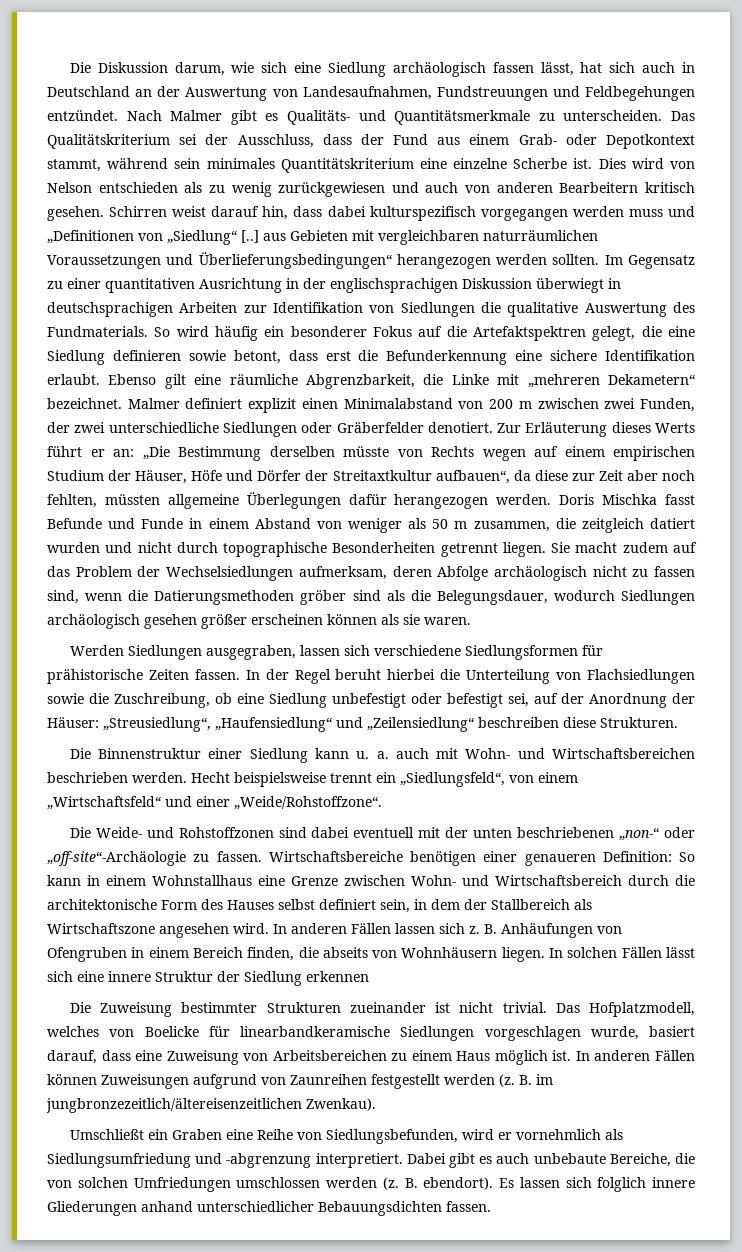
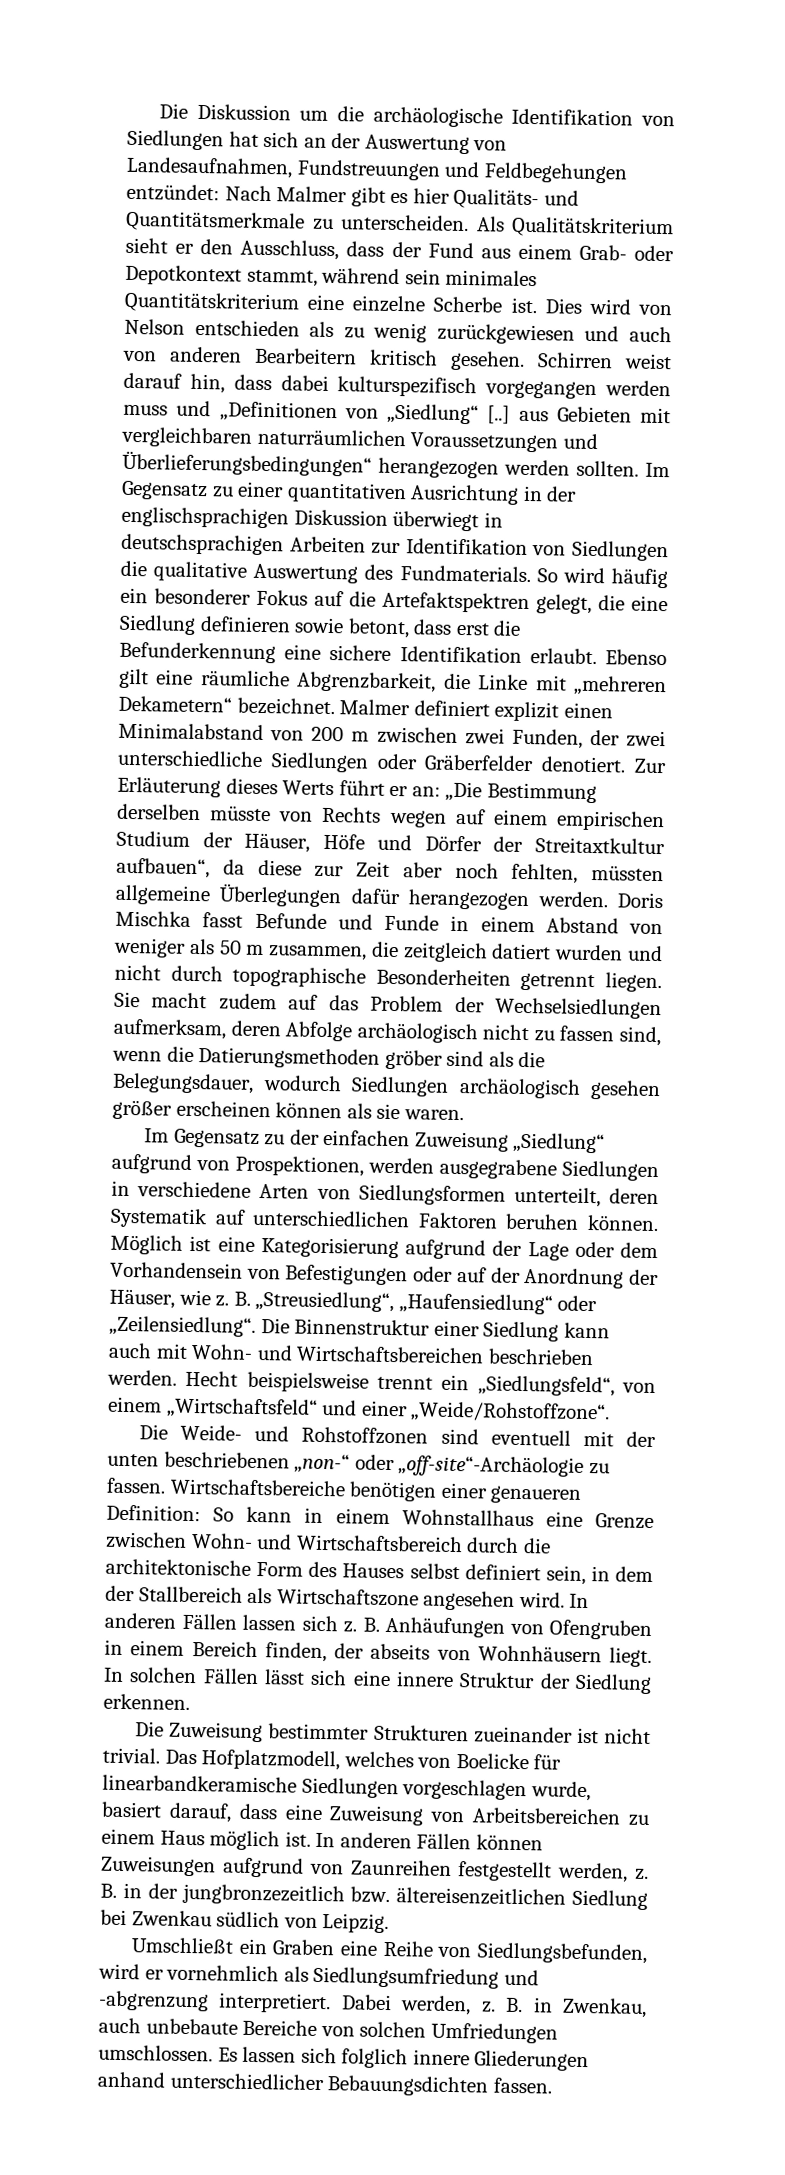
- Die Diskussion darum, wie sich eine Siedlung archäologisch fassen lässt, hat sich auch in Deutschland an der Auswertung von Landesaufnahmen, Fundstreuungen und Feldbegehungen entzündet. Nach Malmer gibt es Qualitäts- und Quantitätsmerkmale zu unterscheiden.
+ Die Diskussion um die archäologische Identifikation von Siedlungen hat sich an der Auswertung von Landesaufnahmen, Fundstreuungen und Feldbegehungen entzündet: Nach Malmer gibt es hier Qualitäts- und Quantitätsmerkmale zu unterscheiden.
- Das Qualitätskriterium sei der Ausschluss, dass der Fund aus einem Grab- oder Depotkontext stammt, während sein minimales Quantitätskriterium eine einzelne Scherbe ist.
+ Als Qualitätskriterium sieht er den Ausschluss, dass der Fund aus einem Grab- oder Depotkontext stammt, während sein minimales Quantitätskriterium eine einzelne Scherbe ist.
- Werden Siedlungen ausgegraben, lassen sich verschiedene Siedlungsformen für prähistorische Zeiten fassen. In der Regel beruht hierbei die Unterteilung von Flachsiedlungen sowie die Zuschreibung, ob eine Siedlung unbefestigt oder befestigt sei, auf der Anordnung der Häuser: „Streusiedlung“, „Haufensiedlung“ und „Zeilensiedlung“ beschreiben diese Strukturen.
- Die Binnenstruktur einer Siedlung kann u. a. auch mit Wohn- und Wirtschaftsbereichen beschrieben werden.
+ Im Gegensatz zu der einfachen Zuweisung „Siedlung“ aufgrund von Prospektionen, werden ausgegrabene Siedlungen in verschiedene Arten von Siedlungsformen unterteilt, deren Systematik auf unterschiedlichen Faktoren beruhen können. Möglich ist eine Kategorisierung aufgrund der Lage oder dem Vorhandensein von Befestigungen oder auf der Anordnung der Häuser, wie z. B. „Streusiedlung“, „Haufensiedlung“ oder „Zeilensiedlung“. Die Binnenstruktur einer Siedlung kann auch mit Wohn- und Wirtschaftsbereichen beschrieben werden.
- Die Weide- und Rohstoffzonen sind dabei eventuell mit der unten beschriebenen „non-“ oder „off-site“-Archäologie zu fassen.
+ Die Weide- und Rohstoffzonen sind eventuell mit der unten beschriebenen „non-“ oder „off-site“-Archäologie zu fassen.
- B. Anhäufungen von Ofengruben in einem Bereich finden, die abseits von Wohnhäusern liegen.
+ B. Anhäufungen von Ofengruben in einem Bereich finden, der abseits von Wohnhäusern liegt.
- In solchen Fällen lässt sich eine innere Struktur der Siedlung erkennen
+ In solchen Fällen lässt sich eine innere Struktur der Siedlung erkennen.
- In anderen Fällen können Zuweisungen aufgrund von Zaunreihen festgestellt werden (z. B. im jungbronzezeitlich/ältereisenzeitlichen Zwenkau).
+ In anderen Fällen können Zuweisungen aufgrund von Zaunreihen festgestellt werden, z. B. in der jungbronzezeitlich bzw. ältereisenzeitlichen Siedlung bei Zwenkau südlich von Leipzig.
- Dabei gibt es auch unbebaute Bereiche, die von solchen Umfriedungen umschlossen werden (z. B. ebendort).
+ Dabei werden, z. B. in Zwenkau, auch unbebaute Bereiche von solchen Umfriedungen umschlossen.

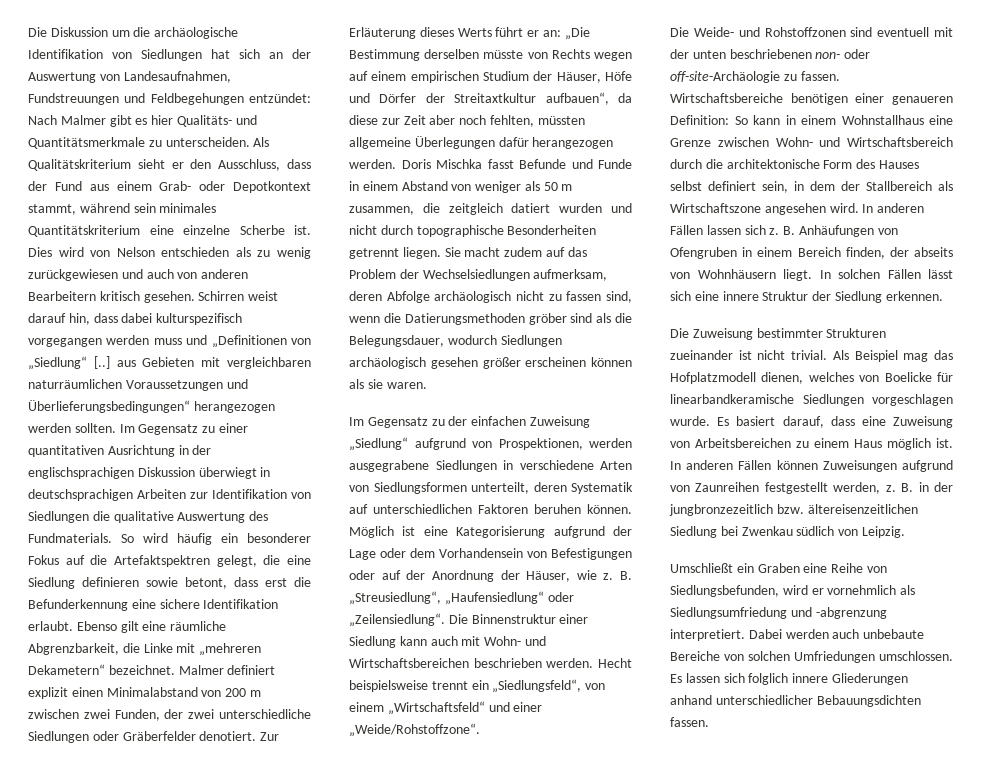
- Die Weide- und Rohstoffzonen sind eventuell mit der unten beschriebenen „non-“ oder „off-site“-Archäologie zu fassen.
+ Die Weide- und Rohstoffzonen sind eventuell mit der unten beschriebenen non- oder off-site-Archäologie zu fassen.
- Das Hofplatzmodell, welches von Boelicke für linearbandkeramische Siedlungen vorgeschlagen wurde, basiert darauf, dass eine Zuweisung von Arbeitsbereichen zu einem Haus möglich ist.
+ Als Beispiel mag das Hofplatzmodell dienen, welches von Boelicke für linearbandkeramische Siedlungen vorgeschlagen wurde. Es basiert darauf, dass eine Zuweisung von Arbeitsbereichen zu einem Haus möglich ist.
- Dabei werden, z. B. in Zwenkau, auch unbebaute Bereiche von solchen Umfriedungen umschlossen.
+ Dabei werden auch unbebaute Bereiche von solchen Umfriedungen umschlossen.

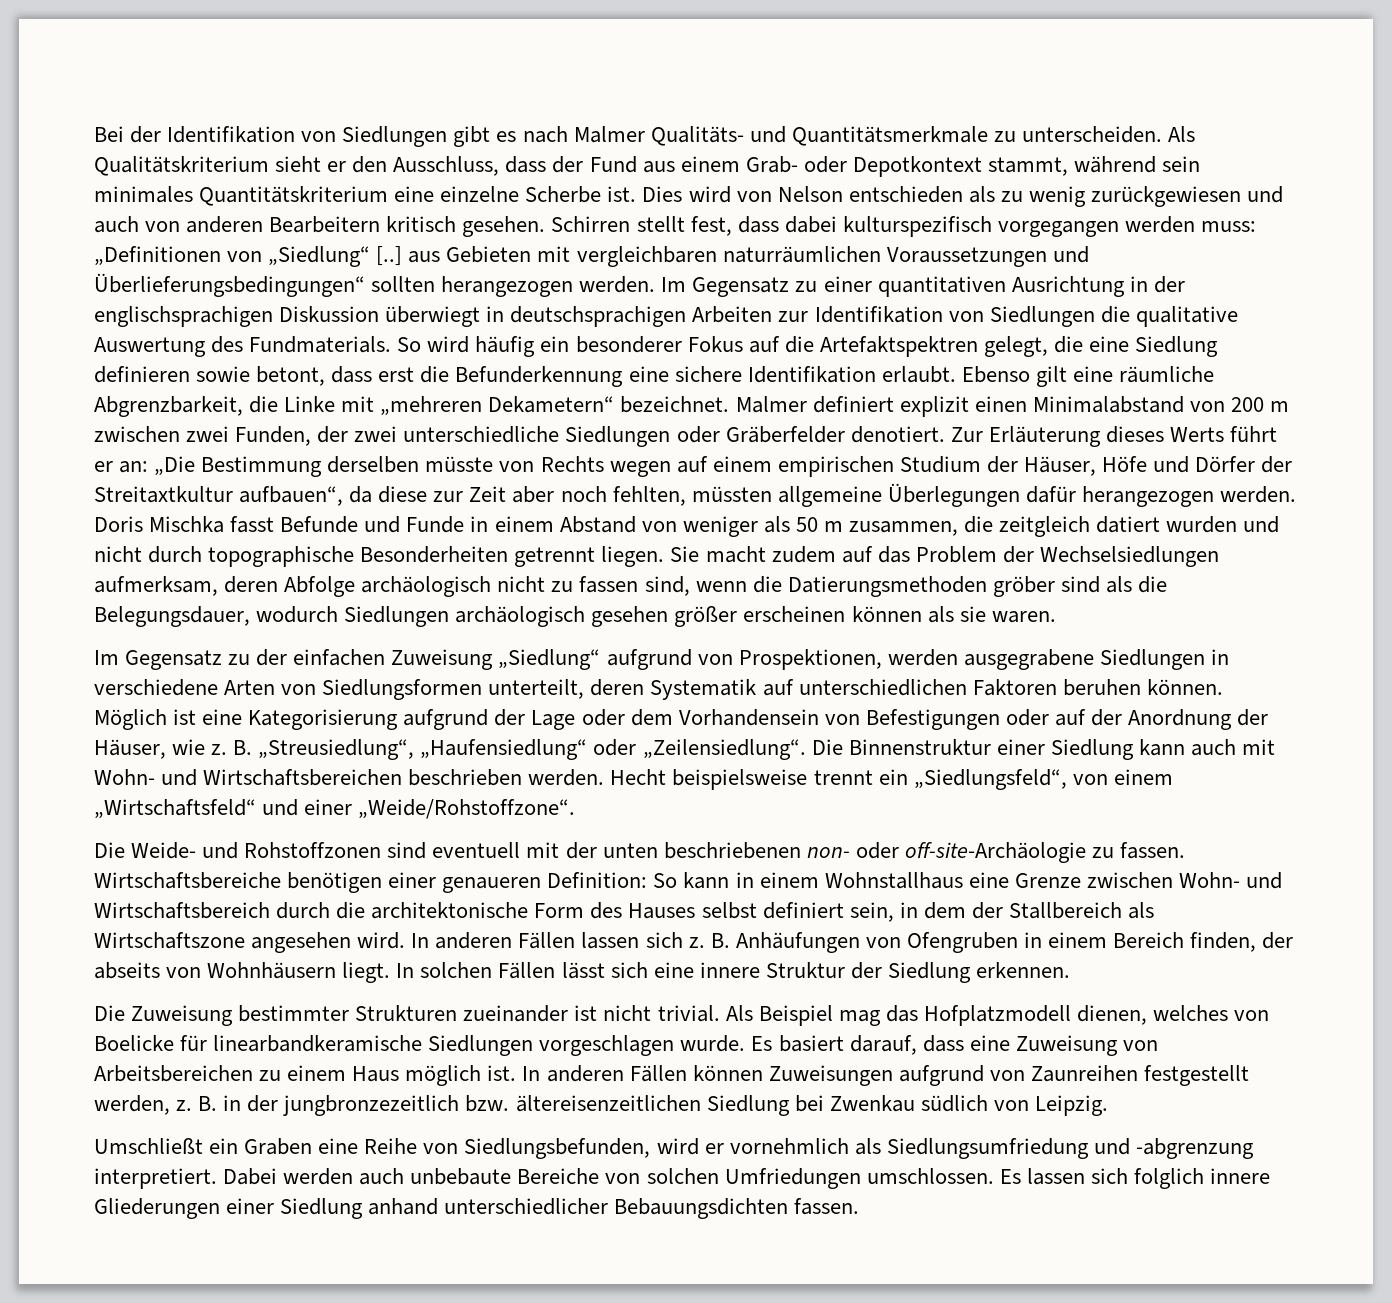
- Die Diskussion um die archäologische Identifikation von Siedlungen hat sich an der Auswertung von Landesaufnahmen, Fundstreuungen und Feldbegehungen entzündet: Nach Malmer gibt es hier Qualitäts- und Quantitätsmerkmale zu unterscheiden.
+ Bei der Identifikation von Siedlungen gibt es nach Malmer Qualitäts- und Quantitätsmerkmale zu unterscheiden.
- Schirren weist darauf hin, dass dabei kulturspezifisch vorgegangen werden muss und „Definitionen von „Siedlung“ [..] aus Gebieten mit vergleichbaren naturräumlichen Voraussetzungen und Überlieferungsbedingungen“ herangezogen werden sollten.
+ Schirren stellt fest, dass dabei kulturspezifisch vorgegangen werden muss: „Definitionen von „Siedlung“ [..] aus Gebieten mit vergleichbaren naturräumlichen Voraussetzungen und Überlieferungsbedingungen“ sollten herangezogen werden.
- Es lassen sich folglich innere Gliederungen anhand unterschiedlicher Bebauungsdichten fassen.
+ Es lassen sich folglich innere Gliederungen einer Siedlung anhand unterschiedlicher Bebauungsdichten fassen.

